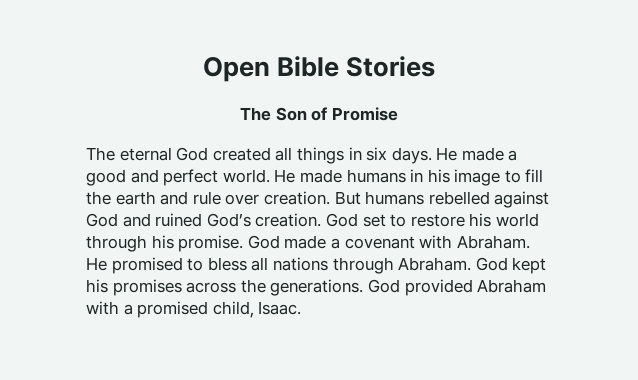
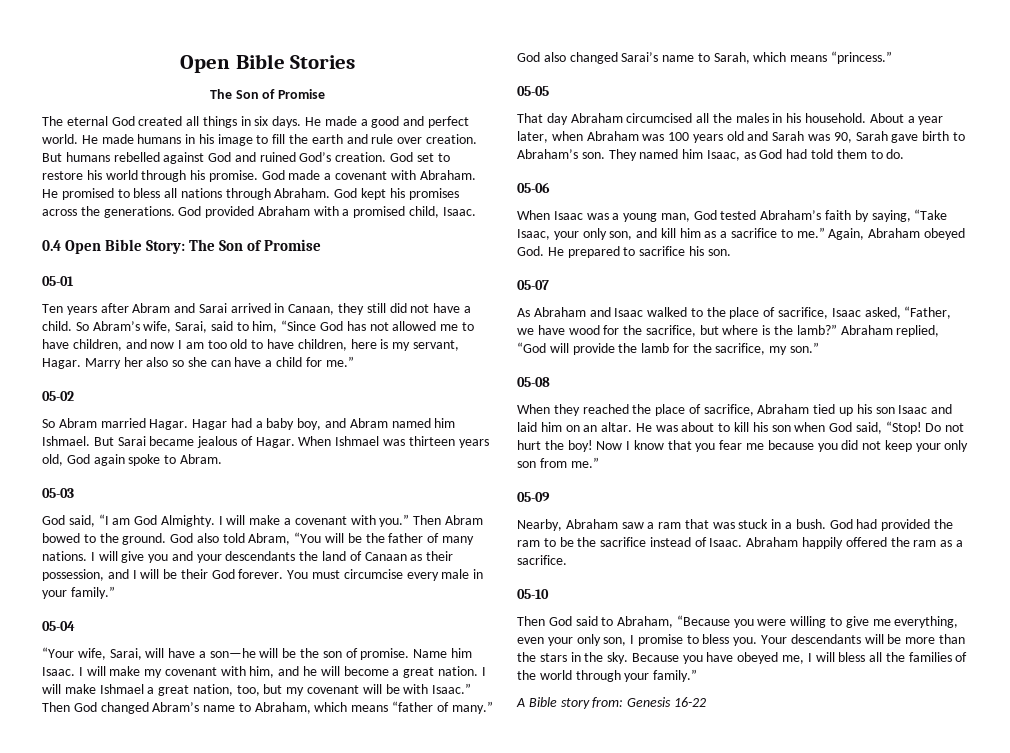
+ 0.4 Open Bible Story: The Son of Promise
+ 05-01
+ Ten years after Abram and Sarai arrived in Canaan, they still did not have a child. So Abram’s wife, Sarai, said to him, “Since God has not allowed me to have children, and now I am too old to have children, here is my servant, Hagar. Marry her also so she can have a child for me.”
+ 05-02
+ So Abram married Hagar. Hagar had a baby boy, and Abram named him Ishmael. But Sarai became jealous of Hagar. When Ishmael was thirteen years old, God again spoke to Abram.
+ 05-03
+ God said, “I am God Almighty. I will make a covenant with you.” Then Abram bowed to the ground. God also told Abram, “You will be the father of many nations. I will give you and your descendants the land of Canaan as their possession, and I will be their God forever. You must circumcise every male in your family.”
+ 05-04
+ “Your wife, Sarai, will have a son—he will be the son of promise. Name him Isaac. I will make my covenant with him, and he will become a great nation. I will make Ishmael a great nation, too, but my covenant will be with Isaac.” Then God changed Abram’s name to Abraham, which means “father of many.” God also changed Sarai’s name to Sarah, which means “princess.”
+ 05-05
+ That day Abraham circumcised all the males in his household. About a year later, when Abraham was 100 years old and Sarah was 90, Sarah gave birth to Abraham’s son. They named him Isaac, as God had told them to do.
+ 05-06
+ When Isaac was a young man, God tested Abraham’s faith by saying, “Take Isaac, your only son, and kill him as a sacrifice to me.” Again, Abraham obeyed God. He prepared to sacrifice his son.
+ 05-07
+ As Abraham and Isaac walked to the place of sacrifice, Isaac asked, “Father, we have wood for the sacrifice, but where is the lamb?” Abraham replied, “God will provide the lamb for the sacrifice, my son.”
+ 05-08
+ When they reached the place of sacrifice, Abraham tied up his son Isaac and laid him on an altar. He was about to kill his son when God said, “Stop! Do not hurt the boy! Now I know that you fear me because you did not keep your only son from me.”
+ 05-09
+ Nearby, Abraham saw a ram that was stuck in a bush. God had provided the ram to be the sacrifice instead of Isaac. Abraham happily offered the ram as a sacrifice.
+ 05-10
+ Then God said to Abraham, “Because you were willing to give me everything, even your only son, I promise to bless you. Your descendants will be more than the stars in the sky. Because you have obeyed me, I will bless all the families of the world through your family.”
+ A Bible story from: Genesis 16-22

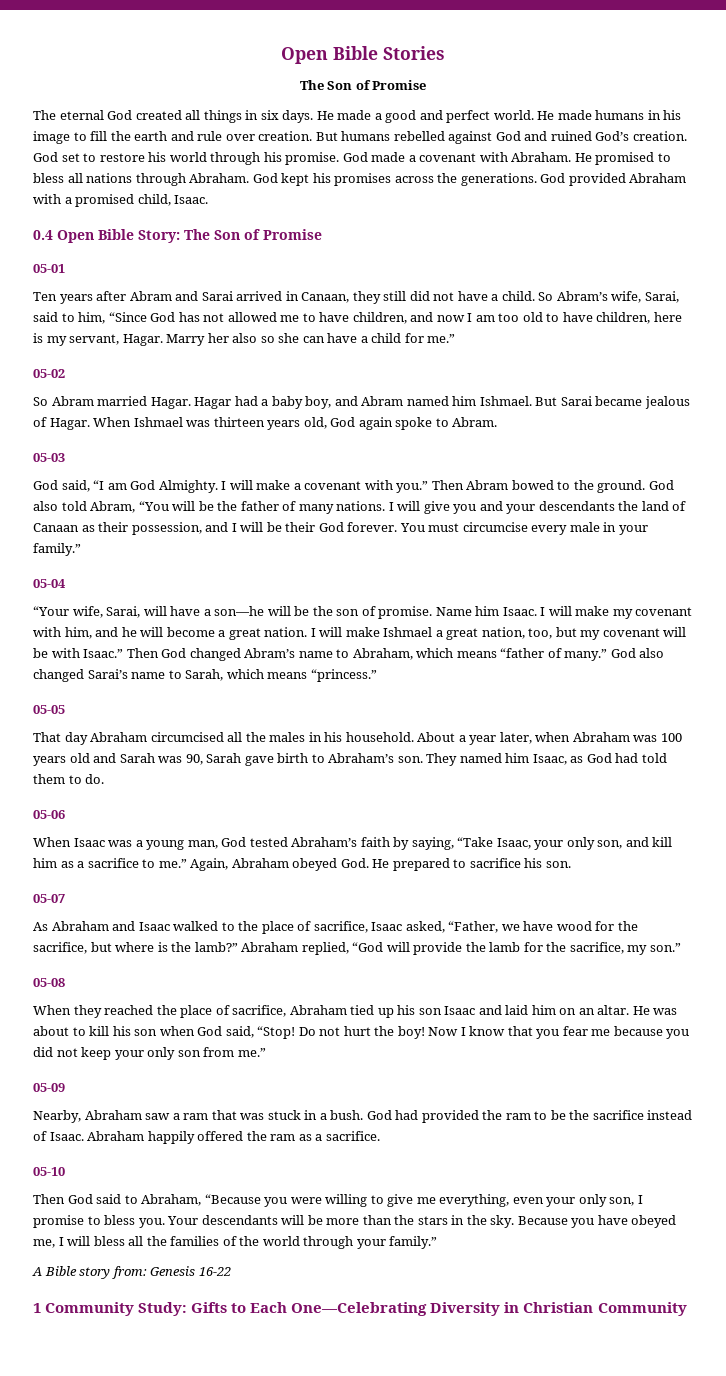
+ 1 Community Study: Gifts to Each One—Celebrating Diversity in Christian Community

